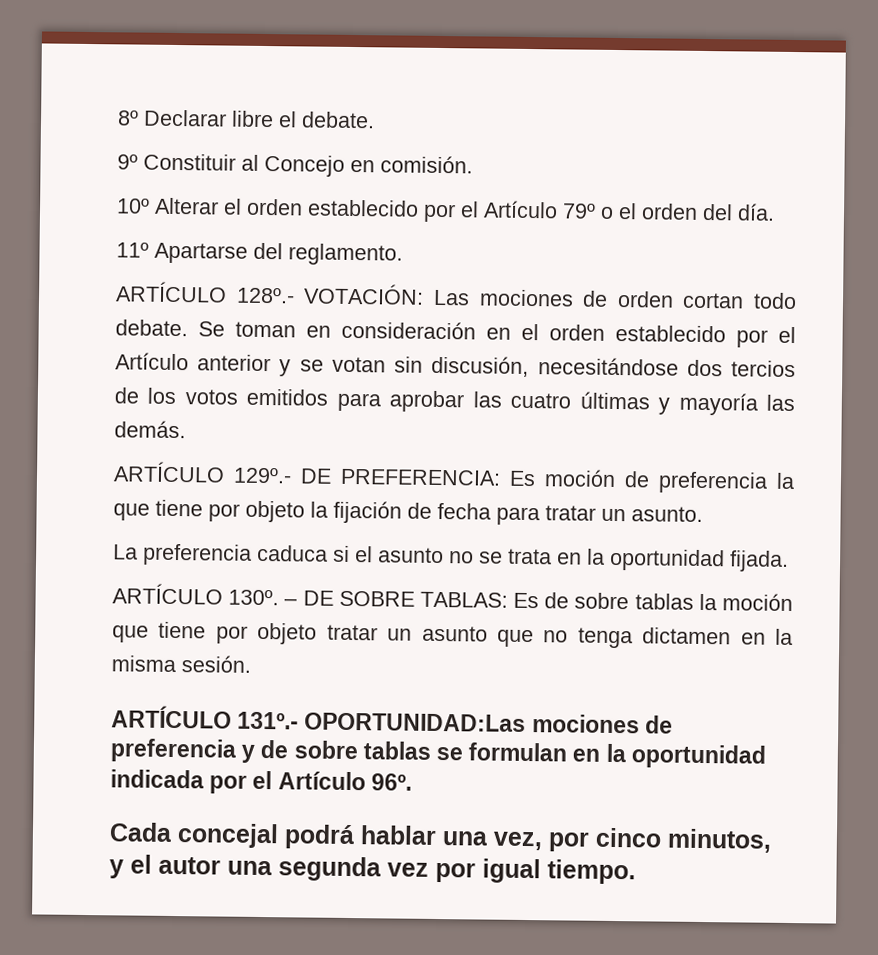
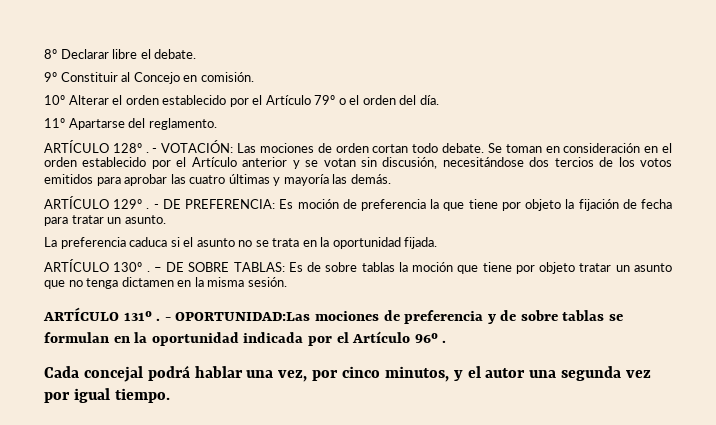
- ARTÍCULO 128º.- VOTACIÓN: Las mociones de orden cortan todo debate.
+ ARTÍCULO 128º . - VOTACIÓN: Las mociones de orden cortan todo debate.
- ARTÍCULO 129º.- DE PREFERENCIA: Es moción de preferencia la que tiene por objeto la fijación de fecha para tratar un asunto.
+ ARTÍCULO 129º . - DE PREFERENCIA: Es moción de preferencia la que tiene por objeto la fijación de fecha para tratar un asunto.
- ARTÍCULO 130º.
+ ARTÍCULO 130º .
- ARTÍCULO 131º.- OPORTUNIDAD:Las mociones de preferencia y de sobre tablas se formulan en la oportunidad indicada por el Artículo 96º.
+ ARTÍCULO 131º . - OPORTUNIDAD:Las mociones de preferencia y de sobre tablas se formulan en la oportunidad indicada por el Artículo 96º .

